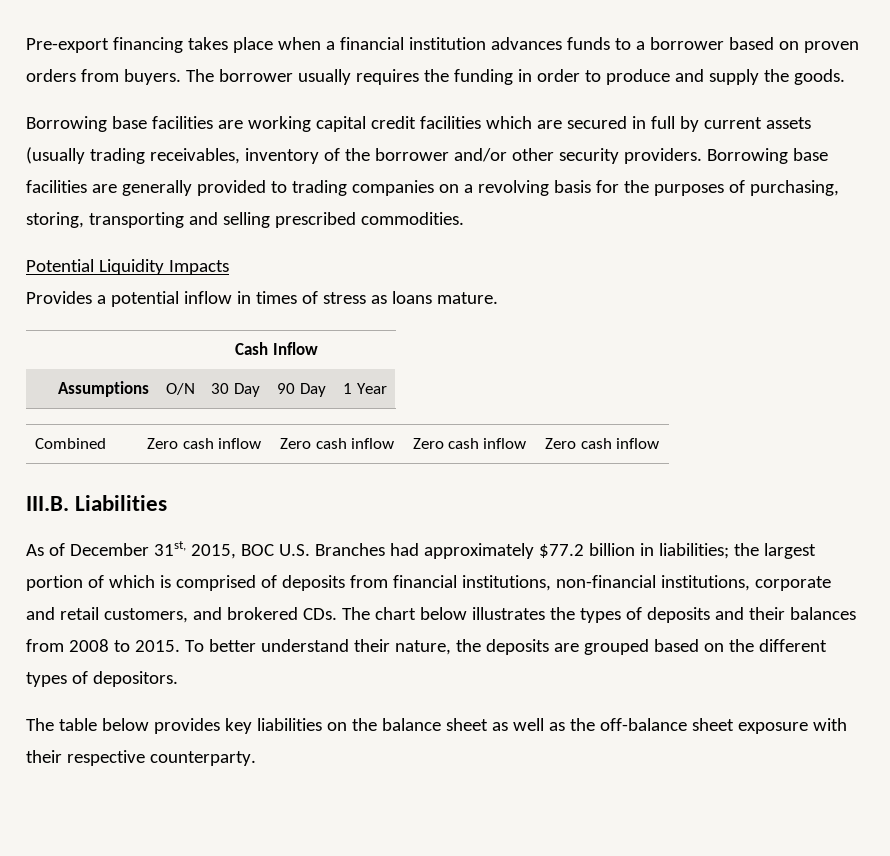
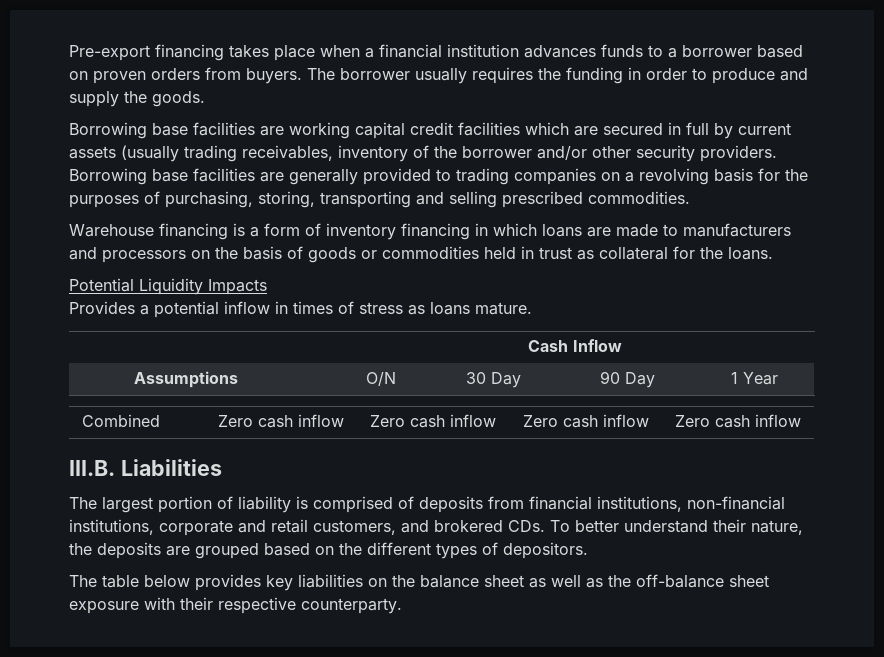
+ Warehouse financing is a form of inventory financing in which loans are made to manufacturers and processors on the basis of goods or commodities held in trust as collateral for the loans.
- As of December 31st, 2015, BOC U.S. Branches had approximately $77.2 billion in liabilities; the largest portion of which is comprised of deposits from financial institutions, non-financial institutions, corporate and retail customers, and brokered CDs. The chart below illustrates the types of deposits and their balances from 2008 to 2015. To better understand their nature, the deposits are grouped based on the different types of depositors.
+ The largest portion of liability is comprised of deposits from financial institutions, non-financial institutions, corporate and retail customers, and brokered CDs. To better understand their nature, the deposits are grouped based on the different types of depositors.

